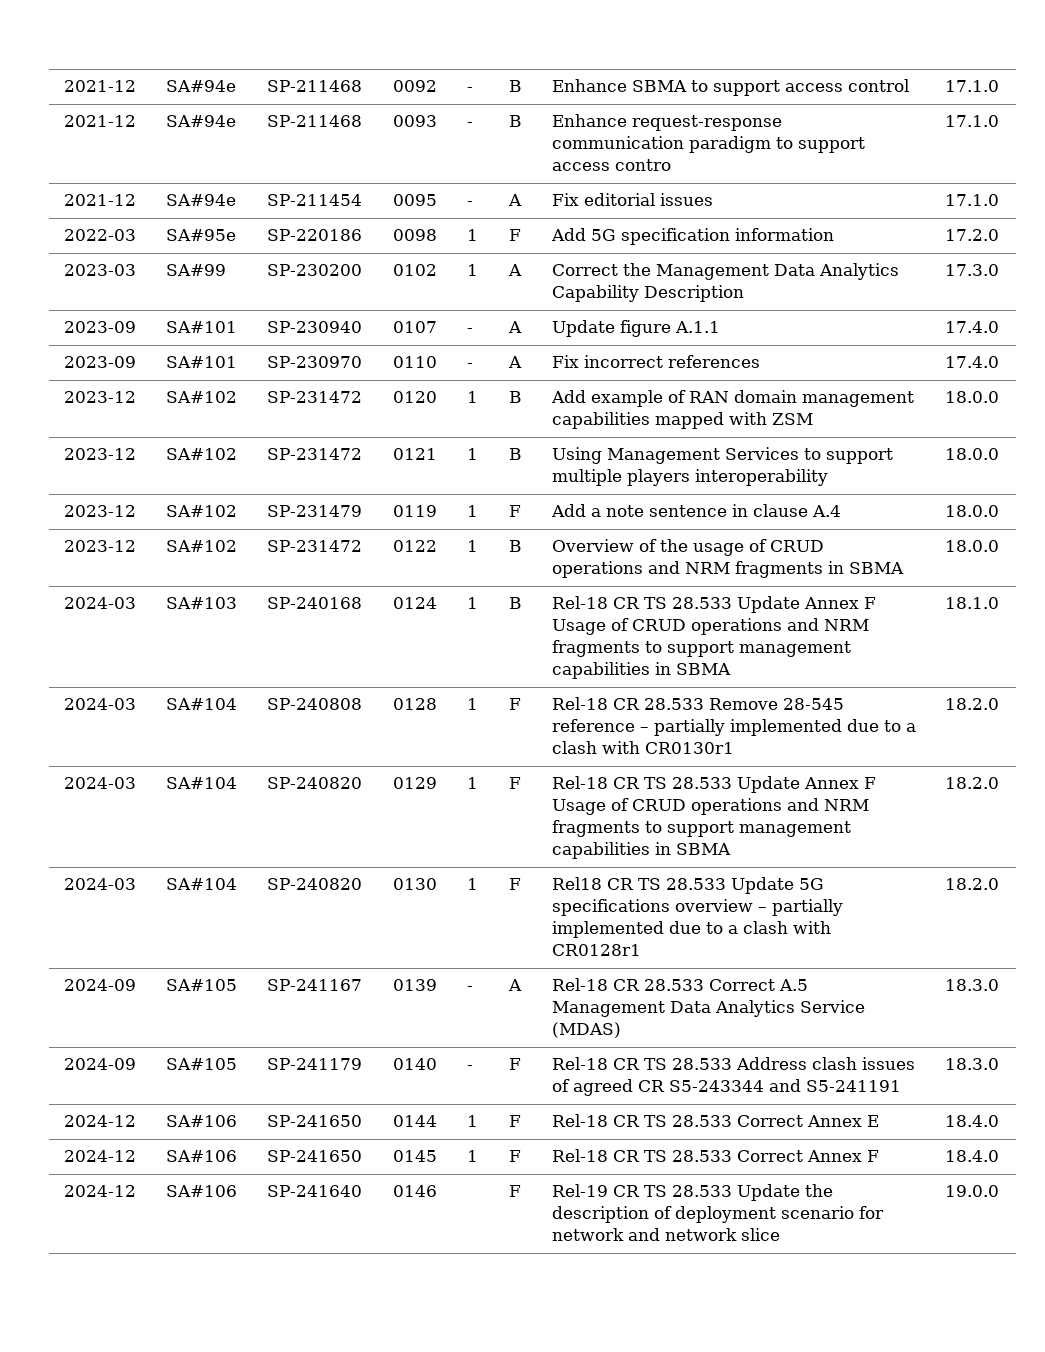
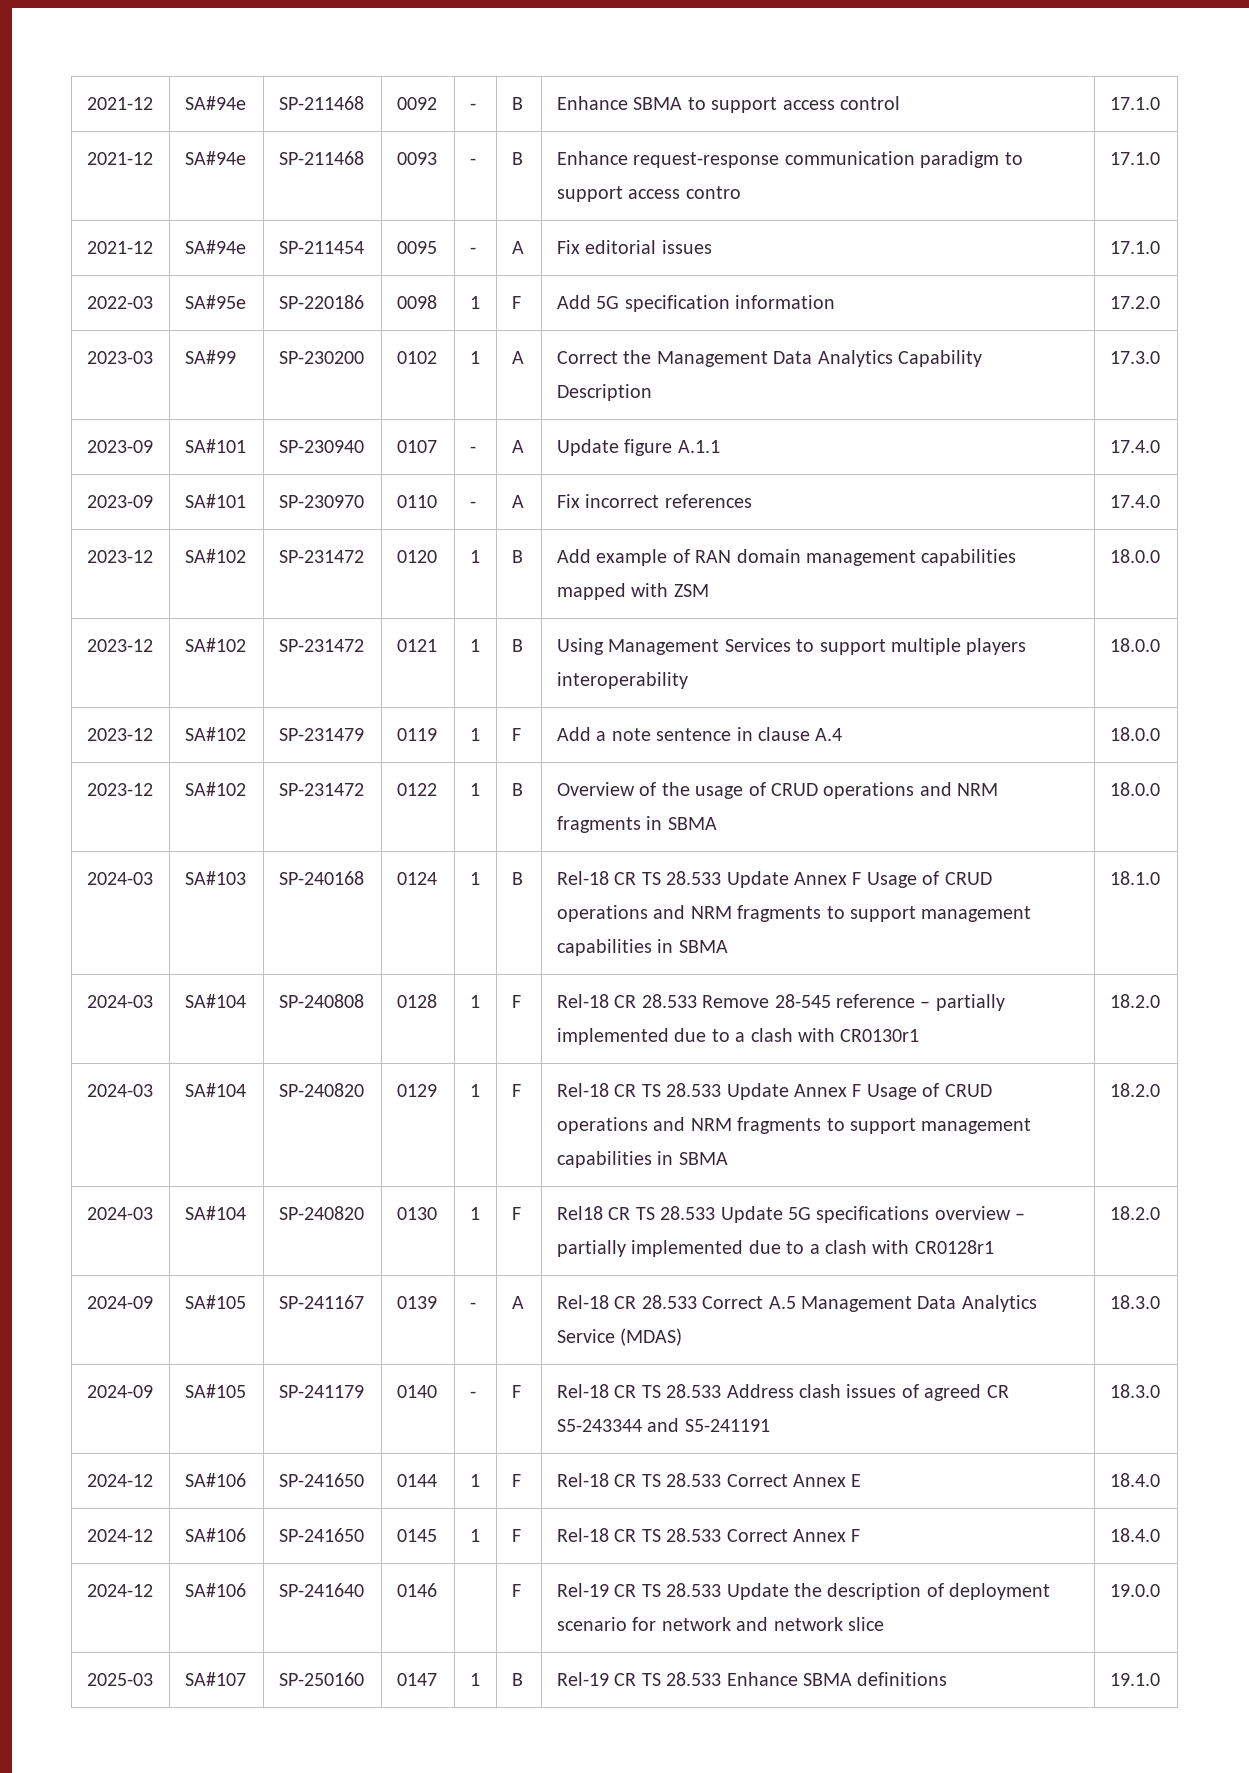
+ 2025-03 | SA#107 | SP-250160 | 0147 | 1 | B | Rel-19 CR TS 28.533 Enhance SBMA definitions | 19.1.0

